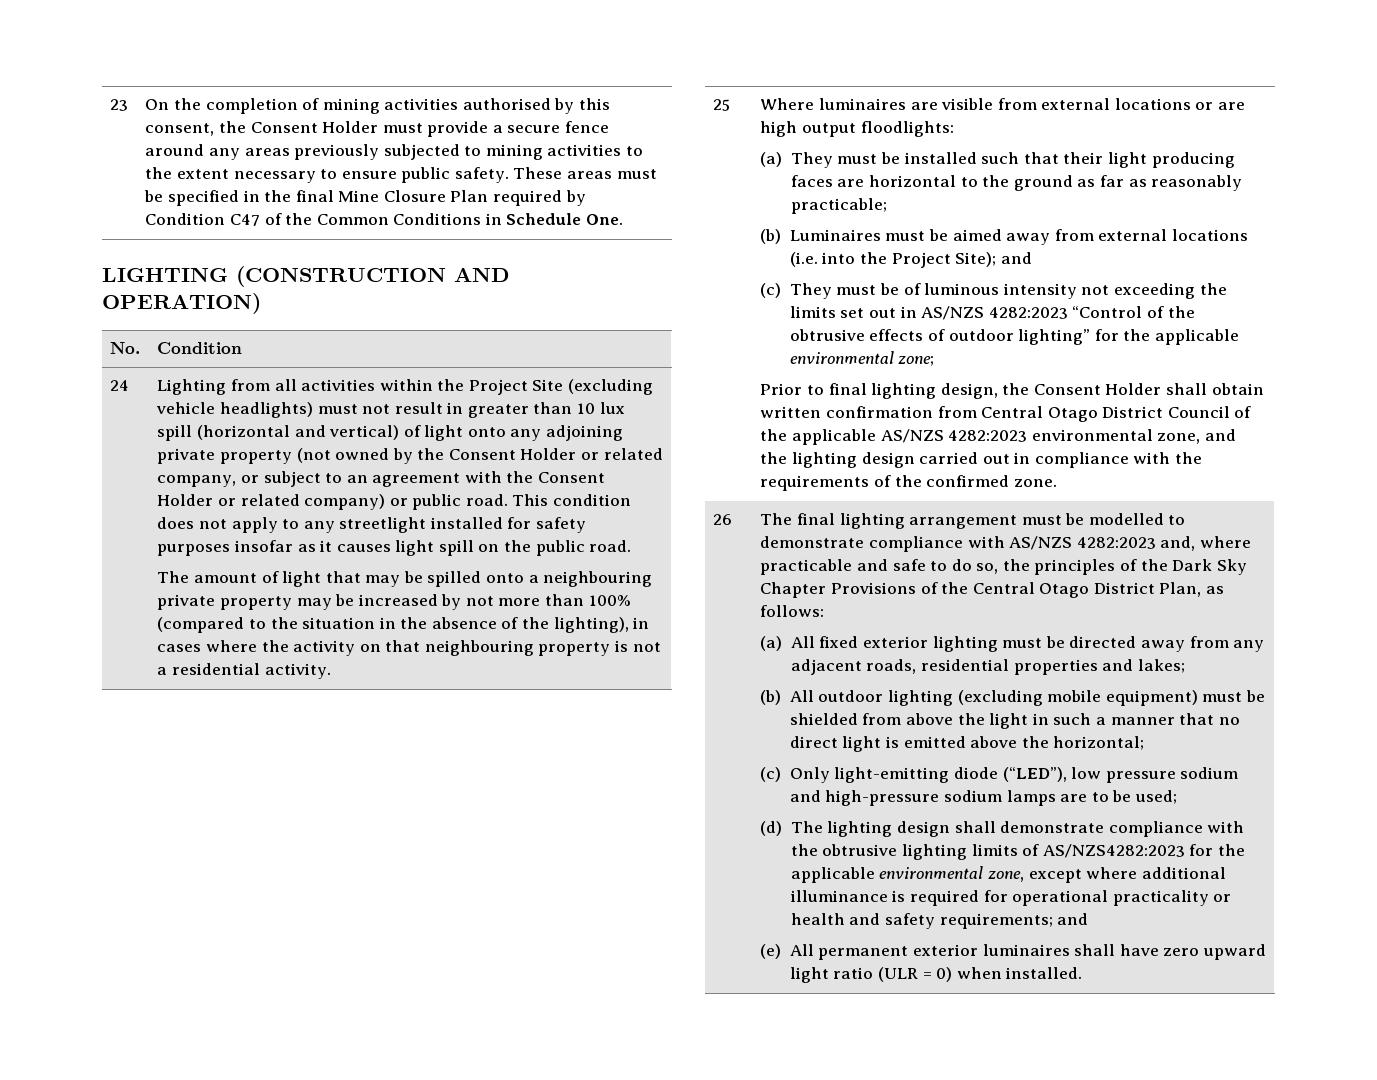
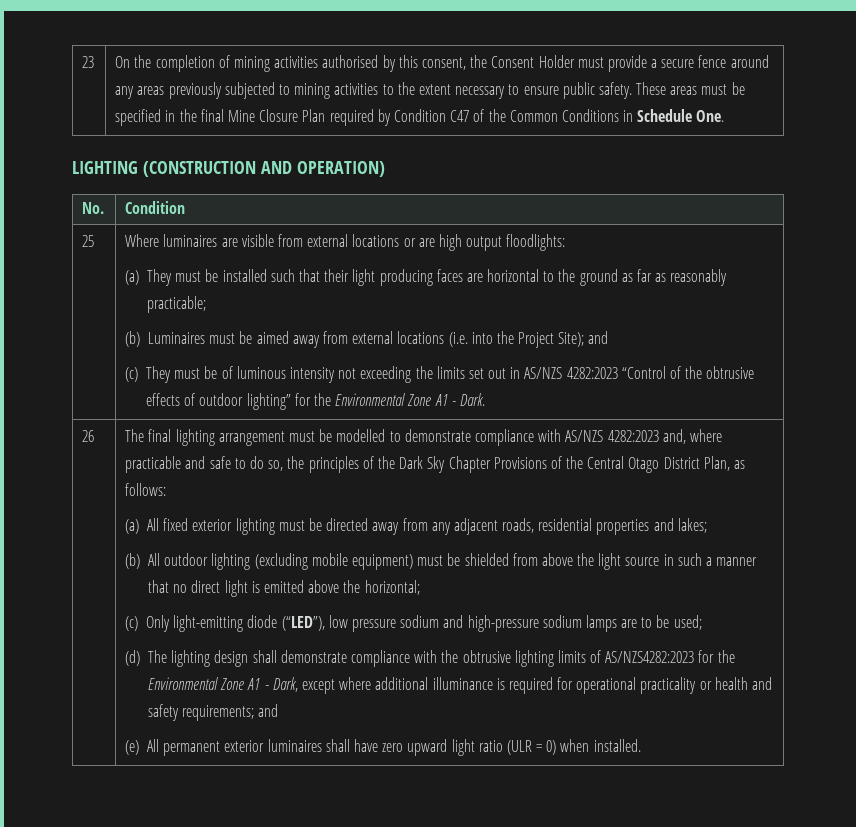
- 24 | Lighting from all activities within the Project Site (excluding vehicle headlights) must not result in greater than 10 lux spill (horizontal and vertical) of light onto any adjoining private property (not owned by the Consent Holder or related company, or subject to an agreement with the Consent Holder or related company) or public road. This condition does not apply to any streetlight installed for safety purposes insofar as it causes light spill on the public road.
- The amount of light that may be spilled onto a neighbouring private property may be increased by not more than 100% (compared to the situation in the absence of the lighting), in cases where the activity on that neighbouring property is not a residential activity.
- (c) They must be of luminous intensity not exceeding the limits set out in AS/NZS 4282:2023 “Control of the obtrusive effects of outdoor lighting” for the applicable environmental zone;
- Prior to final lighting design, the Consent Holder shall obtain written confirmation from Central Otago District Council of the applicable AS/NZS 4282:2023 environmental zone, and the lighting design carried out in compliance with the requirements of the confirmed zone.
+ (c) They must be of luminous intensity not exceeding the limits set out in AS/NZS 4282:2023 “Control of the obtrusive effects of outdoor lighting” for the Environmental Zone A1 - Dark.
- (b) All outdoor lighting (excluding mobile equipment) must be shielded from above the light in such a manner that no direct light is emitted above the horizontal;
+ (b) All outdoor lighting (excluding mobile equipment) must be shielded from above the light source in such a manner that no direct light is emitted above the horizontal;
- (d) The lighting design shall demonstrate compliance with the obtrusive lighting limits of AS/NZS4282:2023 for the applicable environmental zone, except where additional illuminance is required for operational practicality or health and safety requirements; and
+ (d) The lighting design shall demonstrate compliance with the obtrusive lighting limits of AS/NZS4282:2023 for the Environmental Zone A1 - Dark, except where additional illuminance is required for operational practicality or health and safety requirements; and

